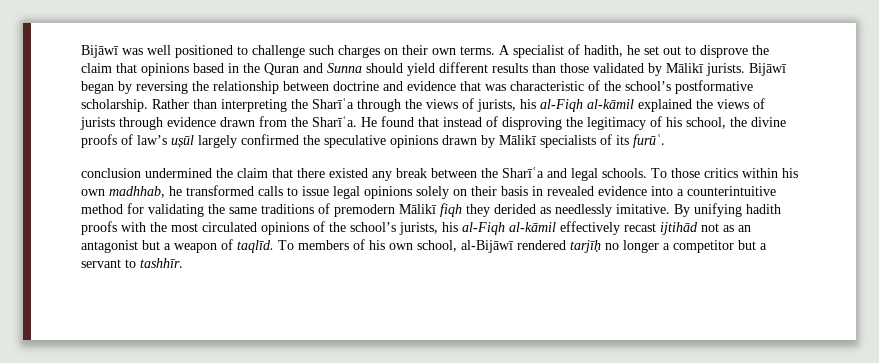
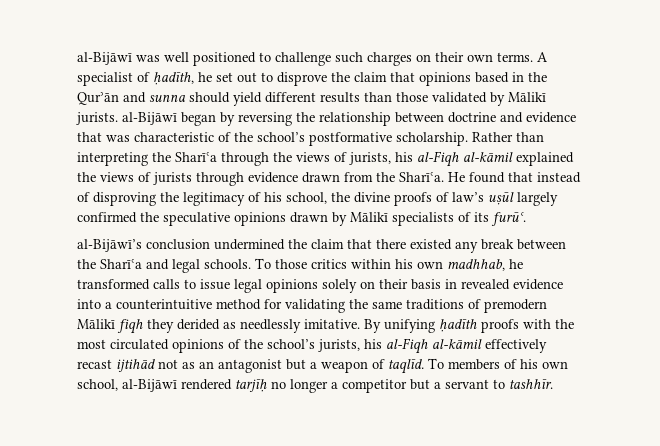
- Bijāwī was well positioned to challenge such charges on their own terms.
+ al-Bijāwī was well positioned to challenge such charges on their own terms.
- A specialist of hadith, he set out to disprove the claim that opinions based in the Quran and Sunna should yield different results than those validated by Mālikī jurists. Bijāwī began by reversing the relationship between doctrine and evidence that was characteristic of the school’s postformative scholarship.
+ A specialist of ḥadīth, he set out to disprove the claim that opinions based in the Qurʾān and sunna should yield different results than those validated by Mālikī jurists. al-Bijāwī began by reversing the relationship between doctrine and evidence that was characteristic of the school’s postformative scholarship.
- conclusion undermined the claim that there existed any break between the Sharīʿa and legal schools.
+ al-Bijāwī’s conclusion undermined the claim that there existed any break between the Sharīʿa and legal schools.
- By unifying hadith proofs with the most circulated opinions of the school’s jurists, his al-Fiqh al-kāmil effectively recast ijtihād not as an antagonist but a weapon of taqlīd.
+ By unifying ḥadīth proofs with the most circulated opinions of the school’s jurists, his al-Fiqh al-kāmil effectively recast ijtihād not as an antagonist but a weapon of taqlīd.

